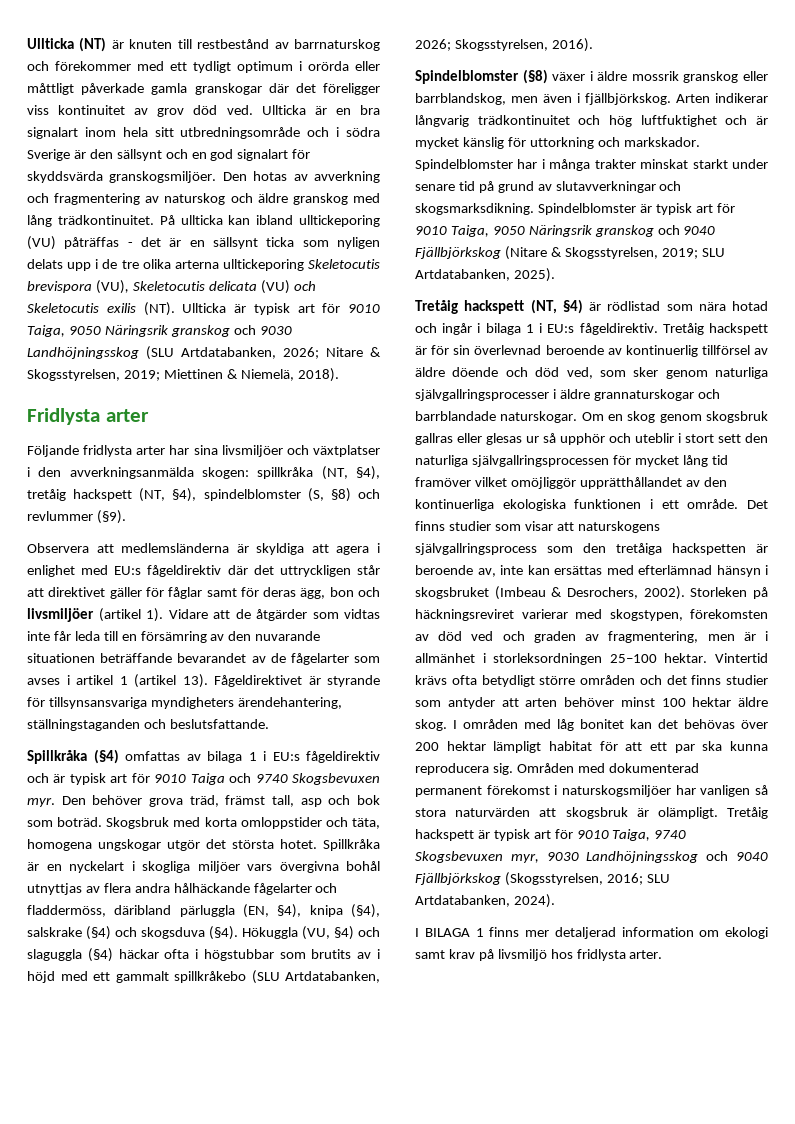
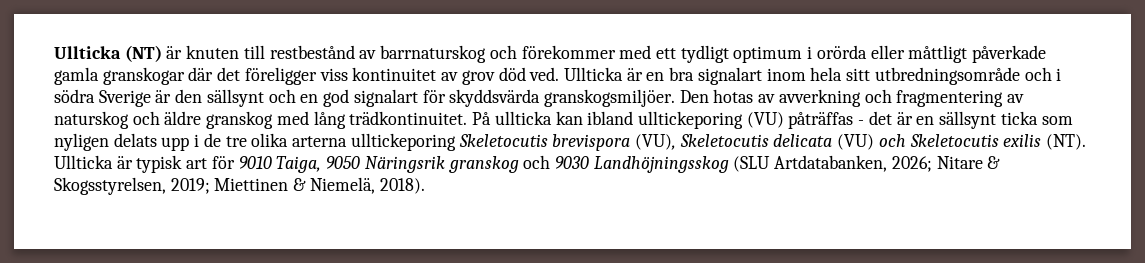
- Fridlysta arter
- Följande fridlysta arter har sina livsmiljöer och växtplatser i den avverkningsanmälda skogen: spillkråka (NT, §4), tretåig hackspett (NT, §4), spindelblomster (S, §8) och revlummer (§9).
- Observera att medlemsländerna är skyldiga att agera i enlighet med EU:s fågeldirektiv där det uttryckligen står att direktivet gäller för fåglar samt för deras ägg, bon och livsmiljöer (artikel 1). Vidare att de åtgärder som vidtas inte får leda till en försämring av den nuvarande situationen beträffande bevarandet av de fågelarter som avses i artikel 1 (artikel 13). Fågeldirektivet är styrande för tillsynsansvariga myndigheters ärendehantering, ställningstaganden och beslutsfattande.
- Spillkråka (§4) omfattas av bilaga 1 i EU:s fågeldirektiv och är typisk art för 9010 Taiga och 9740 Skogsbevuxen myr. Den behöver grova träd, främst tall, asp och bok som boträd. Skogsbruk med korta omloppstider och täta, homogena ungskogar utgör det största hotet. Spillkråka är en nyckelart i skogliga miljöer vars övergivna bohål utnyttjas av flera andra hålhäckande fågelarter och fladdermöss, däribland pärluggla (EN, §4), knipa (§4), salskrake (§4) och skogsduva (§4). Hökuggla (VU, §4) och slaguggla (§4) häckar ofta i högstubbar som brutits av i höjd med ett gammalt spillkråkebo (SLU Artdatabanken, 2026; Skogsstyrelsen, 2016).
- Spindelblomster (§8) växer i äldre mossrik granskog eller barrblandskog, men även i fjällbjörkskog. Arten indikerar långvarig trädkontinuitet och hög luftfuktighet och är mycket känslig för uttorkning och markskador. Spindelblomster har i många trakter minskat starkt under senare tid på grund av slutavverkningar och skogsmarksdikning. Spindelblomster är typisk art för 9010 Taiga, 9050 Näringsrik granskog och 9040 Fjällbjörkskog (Nitare & Skogsstyrelsen, 2019; SLU Artdatabanken, 2025).
- Tretåig hackspett (NT, §4) är rödlistad som nära hotad och ingår i bilaga 1 i EU:s fågeldirektiv. Tretåig hackspett är för sin överlevnad beroende av kontinuerlig tillförsel av äldre döende och död ved, som sker genom naturliga självgallringsprocesser i äldre grannaturskogar och barrblandade naturskogar. Om en skog genom skogsbruk gallras eller glesas ur så upphör och uteblir i stort sett den naturliga självgallringsprocessen för mycket lång tid framöver vilket omöjliggör upprätthållandet av den kontinuerliga ekologiska funktionen i ett område. Det finns studier som visar att naturskogens självgallringsprocess som den tretåiga hackspetten är beroende av, inte kan ersättas med efterlämnad hänsyn i skogsbruket (Imbeau & Desrochers, 2002). Storleken på häckningsreviret varierar med skogstypen, förekomsten av död ved och graden av fragmentering, men är i allmänhet i storleksordningen 25–100 hektar. Vintertid krävs ofta betydligt större områden och det finns studier som antyder att arten behöver minst 100 hektar äldre skog. I områden med låg bonitet kan det behövas över 200 hektar lämpligt habitat för att ett par ska kunna reproducera sig. Områden med dokumenterad permanent förekomst i naturskogsmiljöer har vanligen så stora naturvärden att skogsbruk är olämpligt. Tretåig hackspett är typisk art för 9010 Taiga, 9740 Skogsbevuxen myr, 9030 Landhöjningsskog och 9040 Fjällbjörkskog (Skogsstyrelsen, 2016; SLU Artdatabanken, 2024).
- I BILAGA 1 finns mer detaljerad information om ekologi samt krav på livsmiljö hos fridlysta arter.

